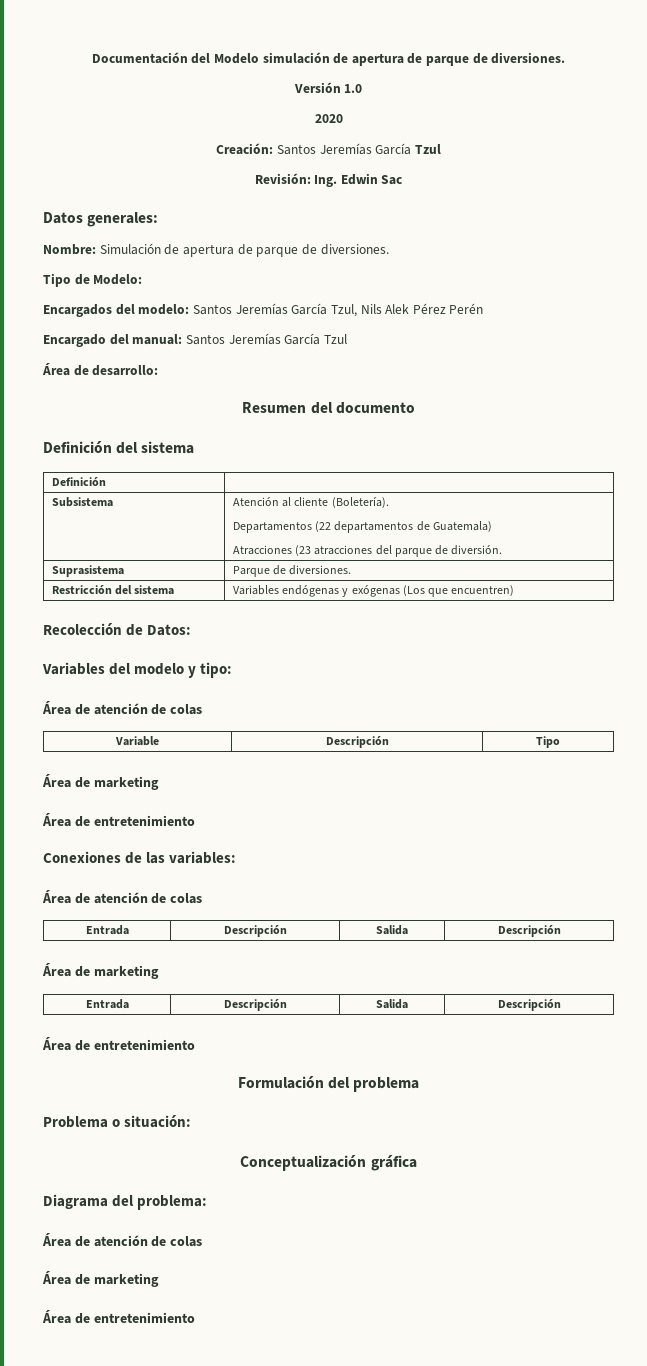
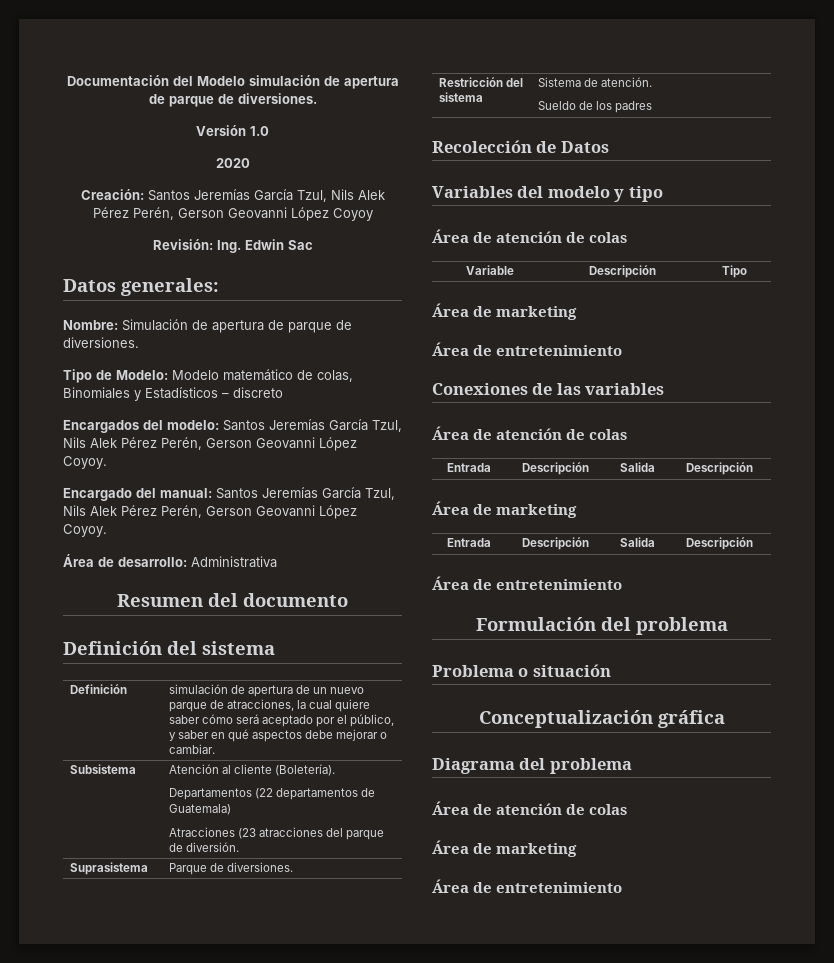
- Creación: Santos Jeremías García Tzul
+ Creación: Santos Jeremías García Tzul, Nils Alek Pérez Perén, Gerson Geovanni López Coyoy
- Tipo de Modelo:
+ Tipo de Modelo: Modelo matemático de colas, Binomiales y Estadísticos – discreto
- Encargados del modelo: Santos Jeremías García Tzul, Nils Alek Pérez Perén
+ Encargados del modelo: Santos Jeremías García Tzul, Nils Alek Pérez Perén, Gerson Geovanni López Coyoy.
- Encargado del manual: Santos Jeremías García Tzul
+ Encargado del manual: Santos Jeremías García Tzul, Nils Alek Pérez Perén, Gerson Geovanni López Coyoy.
- Área de desarrollo:
+ Área de desarrollo: Administrativa
- Definición |
+ Definición | simulación de apertura de un nuevo parque de atracciones, la cual quiere saber cómo será aceptado por el público, y saber en qué aspectos debe mejorar o cambiar.
- Restricción del sistema | Variables endógenas y exógenas (Los que encuentren)
+ Restricción del sistema | Sistema de atención.
+ Sueldo de los padres
- Recolección de Datos:
+ Recolección de Datos
- Variables del modelo y tipo:
+ Variables del modelo y tipo
- Conexiones de las variables:
+ Conexiones de las variables
- Problema o situación:
+ Problema o situación
- Diagrama del problema:
+ Diagrama del problema

